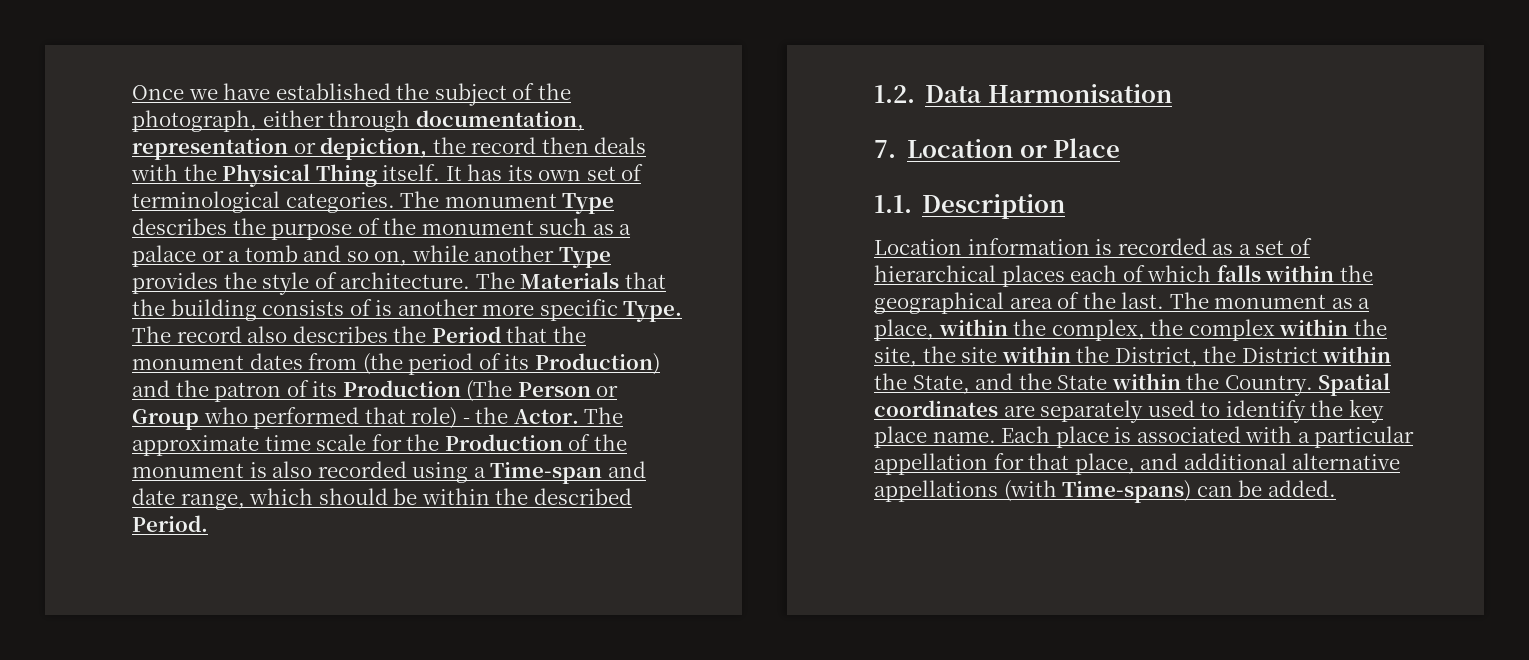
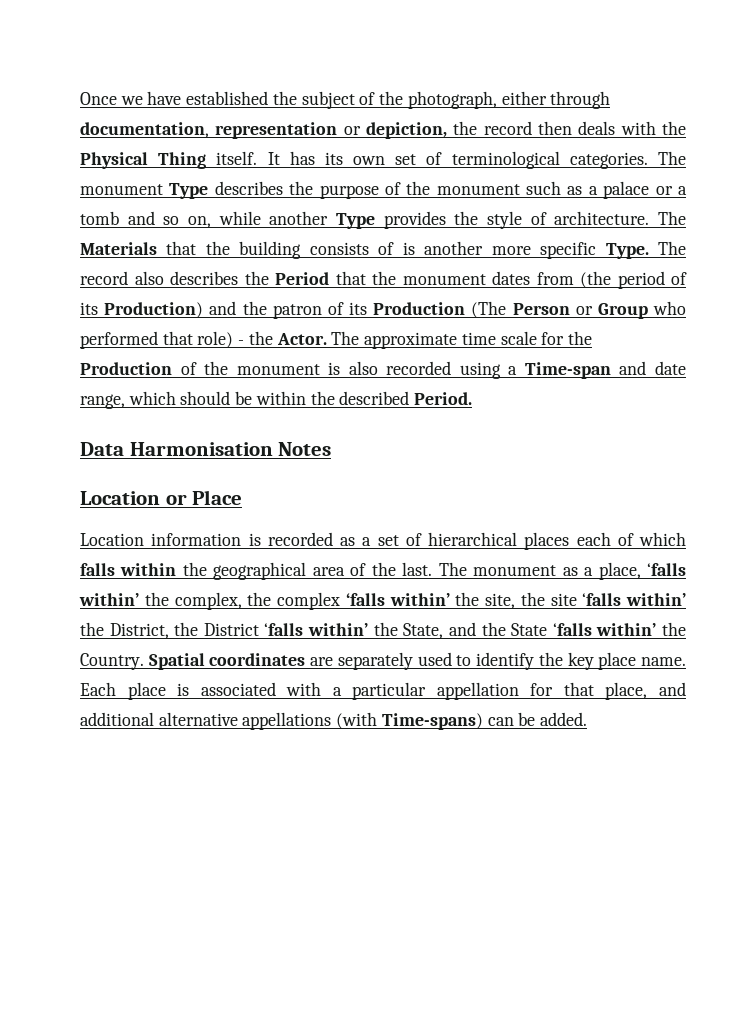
- 1.2. Data Harmonisation
- 7. Location or Place
+ Data Harmonisation Notes
+ Location or Place
- 1.1. Description
- The monument as a place, within the complex, the complex within the site, the site within the District, the District within the State, and the State within the Country.
+ The monument as a place, ‘falls within’ the complex, the complex ‘falls within’ the site, the site ‘falls within’ the District, the District ‘falls within’ the State, and the State ‘falls within’ the Country.

